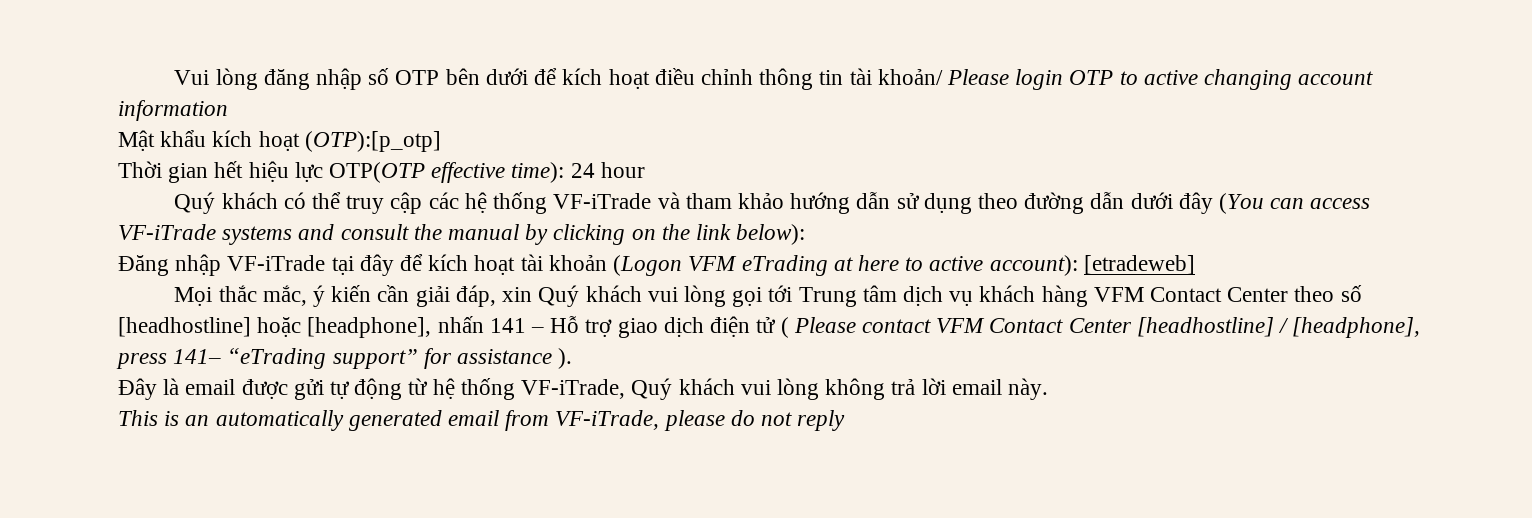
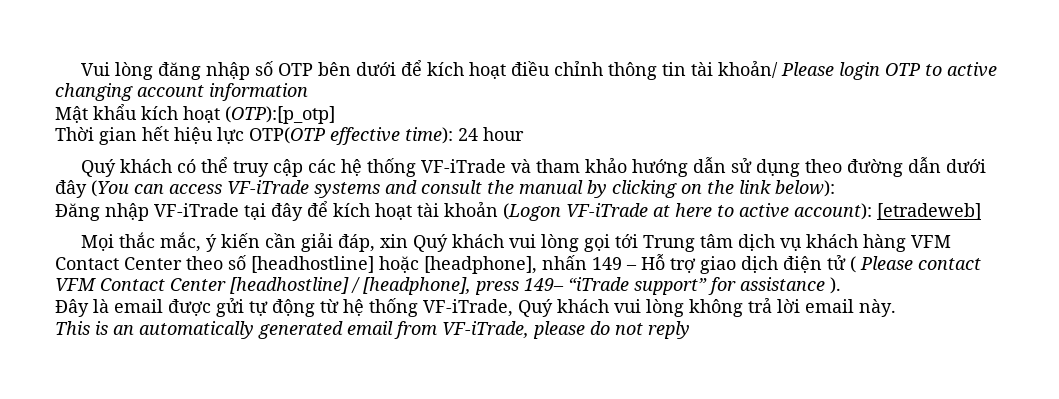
- Đăng nhập VF-iTrade tại đây để kích hoạt tài khoản (Logon VFM eTrading at here to active account): [etradeweb]
+ Đăng nhập VF-iTrade tại đây để kích hoạt tài khoản (Logon VF-iTrade at here to active account): [etradeweb]
- Mọi thắc mắc, ý kiến cần giải đáp, xin Quý khách vui lòng gọi tới Trung tâm dịch vụ khách hàng VFM Contact Center theo số [headhostline] hoặc [headphone], nhấn 141 – Hỗ trợ giao dịch điện tử ( Please contact VFM Contact Center [headhostline] / [headphone], press 141– “eTrading support” for assistance ).
+ Mọi thắc mắc, ý kiến cần giải đáp, xin Quý khách vui lòng gọi tới Trung tâm dịch vụ khách hàng VFM Contact Center theo số [headhostline] hoặc [headphone], nhấn 149 – Hỗ trợ giao dịch điện tử ( Please contact VFM Contact Center [headhostline] / [headphone], press 149– “iTrade support” for assistance ).

